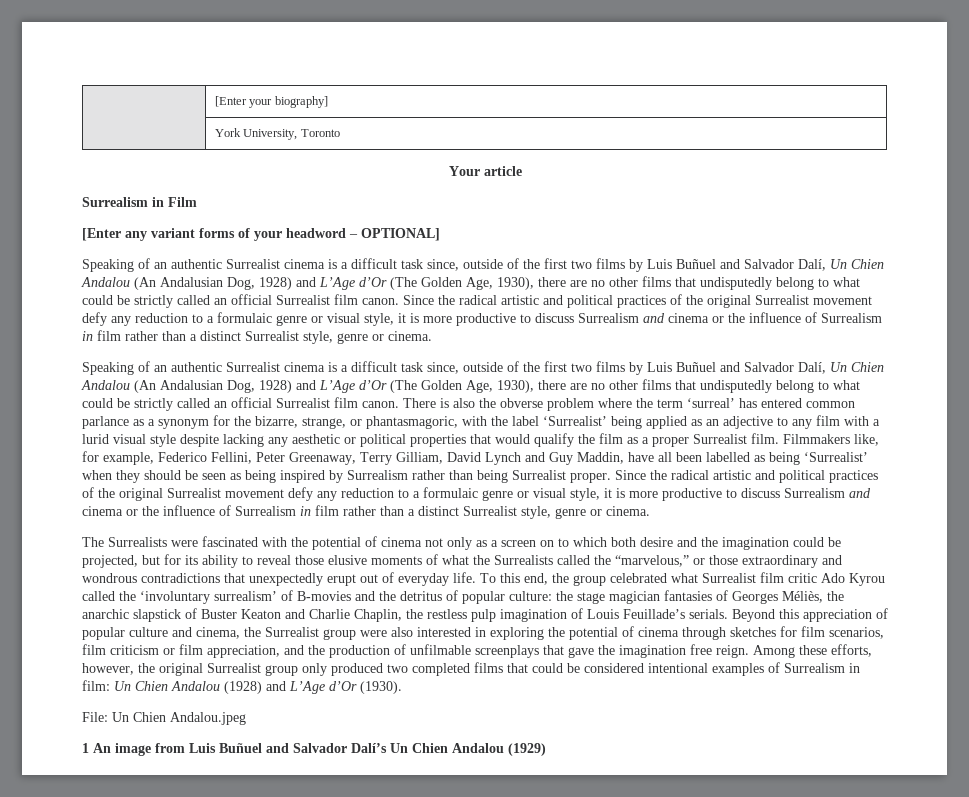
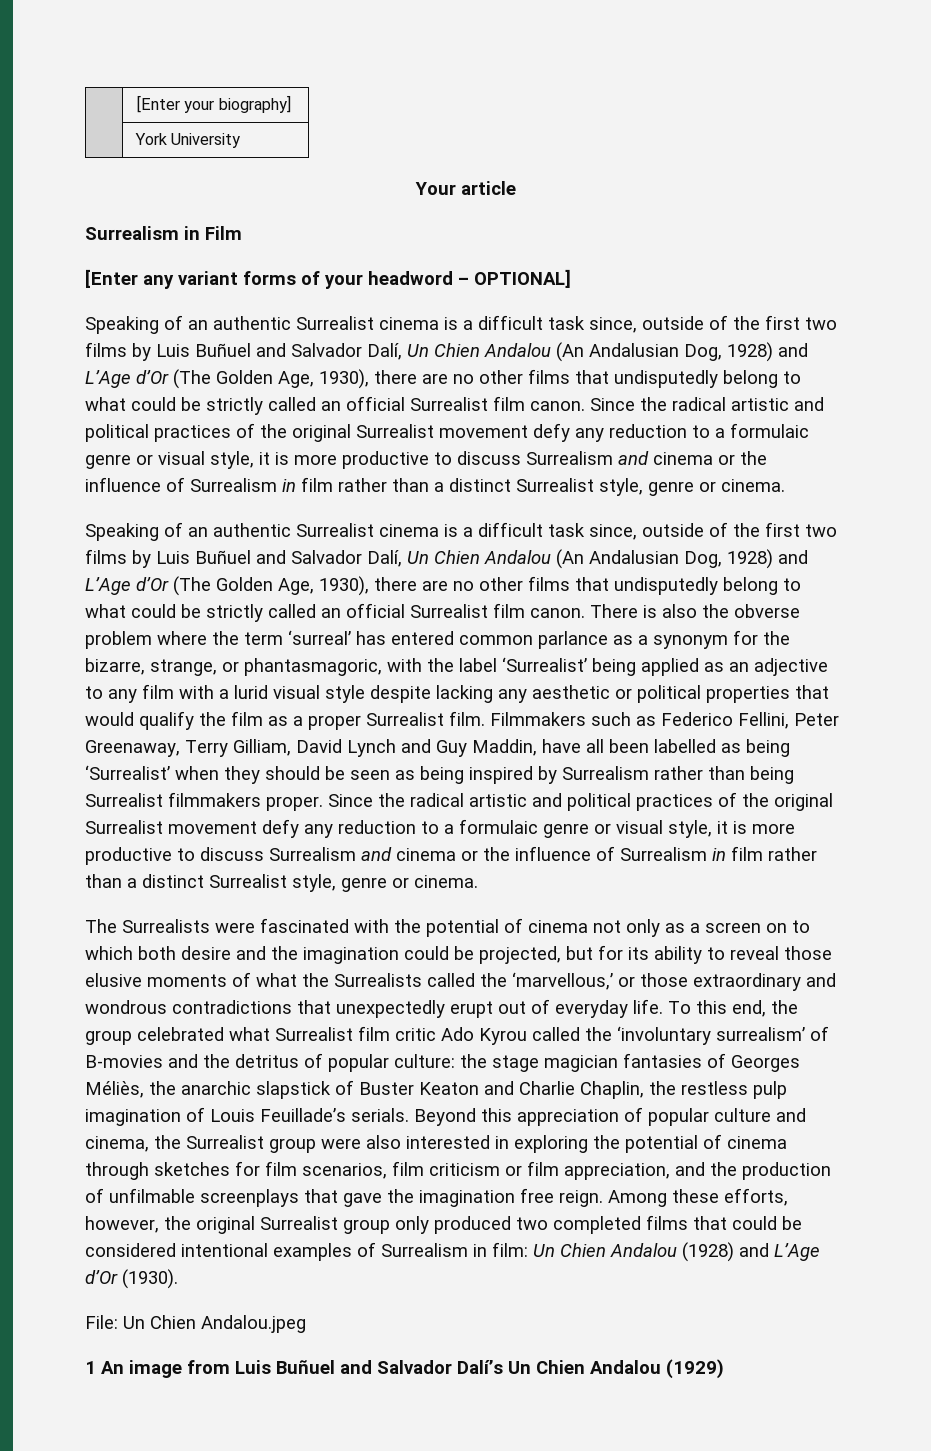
- | York University, Toronto
+ | York University
- Filmmakers like, for example, Federico Fellini, Peter Greenaway, Terry Gilliam, David Lynch and Guy Maddin, have all been labelled as being ‘Surrealist’ when they should be seen as being inspired by Surrealism rather than being Surrealist proper.
+ Filmmakers such as Federico Fellini, Peter Greenaway, Terry Gilliam, David Lynch and Guy Maddin, have all been labelled as being ‘Surrealist’ when they should be seen as being inspired by Surrealism rather than being Surrealist filmmakers proper.
- The Surrealists were fascinated with the potential of cinema not only as a screen on to which both desire and the imagination could be projected, but for its ability to reveal those elusive moments of what the Surrealists called the “marvelous,” or those extraordinary and wondrous contradictions that unexpectedly erupt out of everyday life.
+ The Surrealists were fascinated with the potential of cinema not only as a screen on to which both desire and the imagination could be projected, but for its ability to reveal those elusive moments of what the Surrealists called the ‘marvellous,’ or those extraordinary and wondrous contradictions that unexpectedly erupt out of everyday life.

